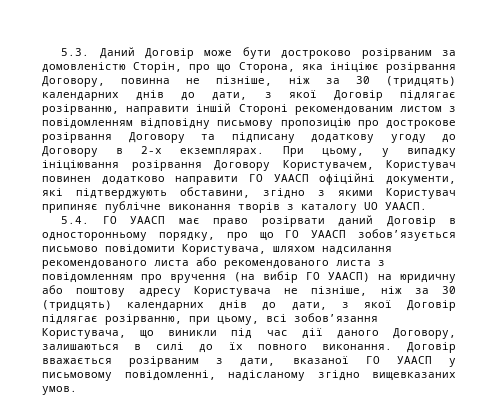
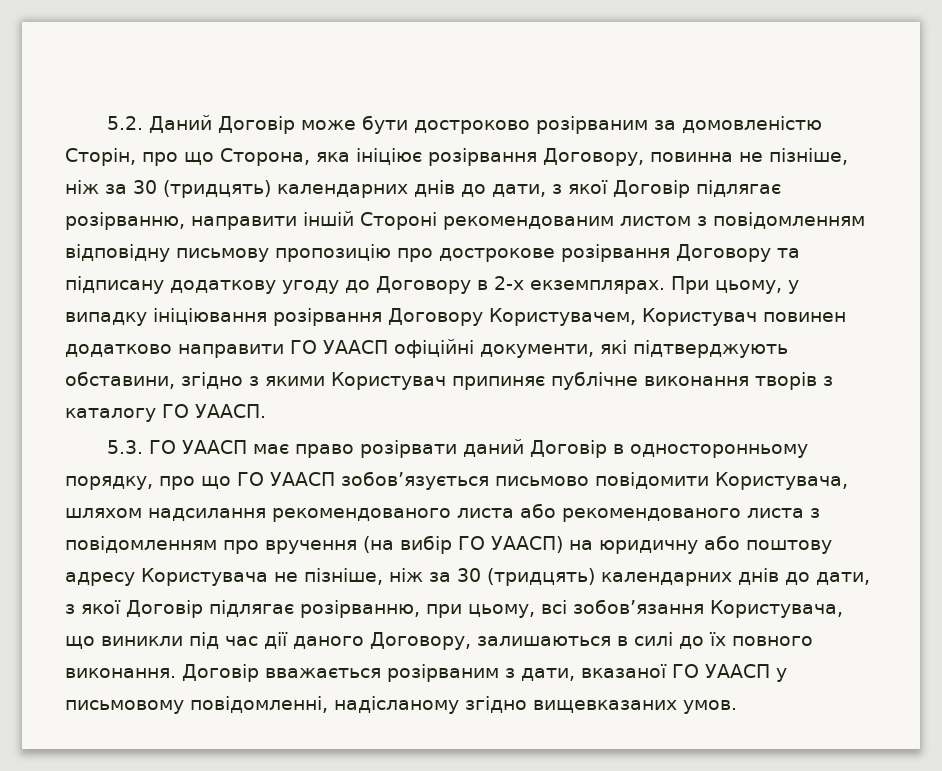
- 5.3. Даний Договір може бути достроково розірваним за домовленістю Сторін, про що Сторона, яка ініціює розірвання Договору, повинна не пізніше, ніж за 30 (тридцять) календарних днів до дати, з якої Договір підлягає розірванню, направити іншій Стороні рекомендованим листом з повідомленням відповідну письмову пропозицію про дострокове розірвання Договору та підписану додаткову угоду до Договору в 2-х екземплярах.
+ 5.2. Даний Договір може бути достроково розірваним за домовленістю Сторін, про що Сторона, яка ініціює розірвання Договору, повинна не пізніше, ніж за 30 (тридцять) календарних днів до дати, з якої Договір підлягає розірванню, направити іншій Стороні рекомендованим листом з повідомленням відповідну письмову пропозицію про дострокове розірвання Договору та підписану додаткову угоду до Договору в 2-х екземплярах.
- При цьому, у випадку ініціювання розірвання Договору Користувачем, Користувач повинен додатково направити ГО УААСП офіційні документи, які підтверджують обставини, згідно з якими Користувач припиняє публічне виконання творів з каталогу UО УААСП.
+ При цьому, у випадку ініціювання розірвання Договору Користувачем, Користувач повинен додатково направити ГО УААСП офіційні документи, які підтверджують обставини, згідно з якими Користувач припиняє публічне виконання творів з каталогу ГО УААСП.
- 5.4. ГО УААСП має право розірвати даний Договір в односторонньому порядку, про що ГО УААСП зобов’язується письмово повідомити Користувача, шляхом надсилання рекомендованого листа або рекомендованого листа з повідомленням про вручення (на вибір ГО УААСП) на юридичну або поштову адресу Користувача не пізніше, ніж за 30 (тридцять) календарних днів до дати, з якої Договір підлягає розірванню, при цьому, всі зобов’язання Користувача, що виникли під час дії даного Договору, залишаються в силі до їх повного виконання.
+ 5.3. ГО УААСП має право розірвати даний Договір в односторонньому порядку, про що ГО УААСП зобов’язується письмово повідомити Користувача, шляхом надсилання рекомендованого листа або рекомендованого листа з повідомленням про вручення (на вибір ГО УААСП) на юридичну або поштову адресу Користувача не пізніше, ніж за 30 (тридцять) календарних днів до дати, з якої Договір підлягає розірванню, при цьому, всі зобов’язання Користувача, що виникли під час дії даного Договору, залишаються в силі до їх повного виконання.

